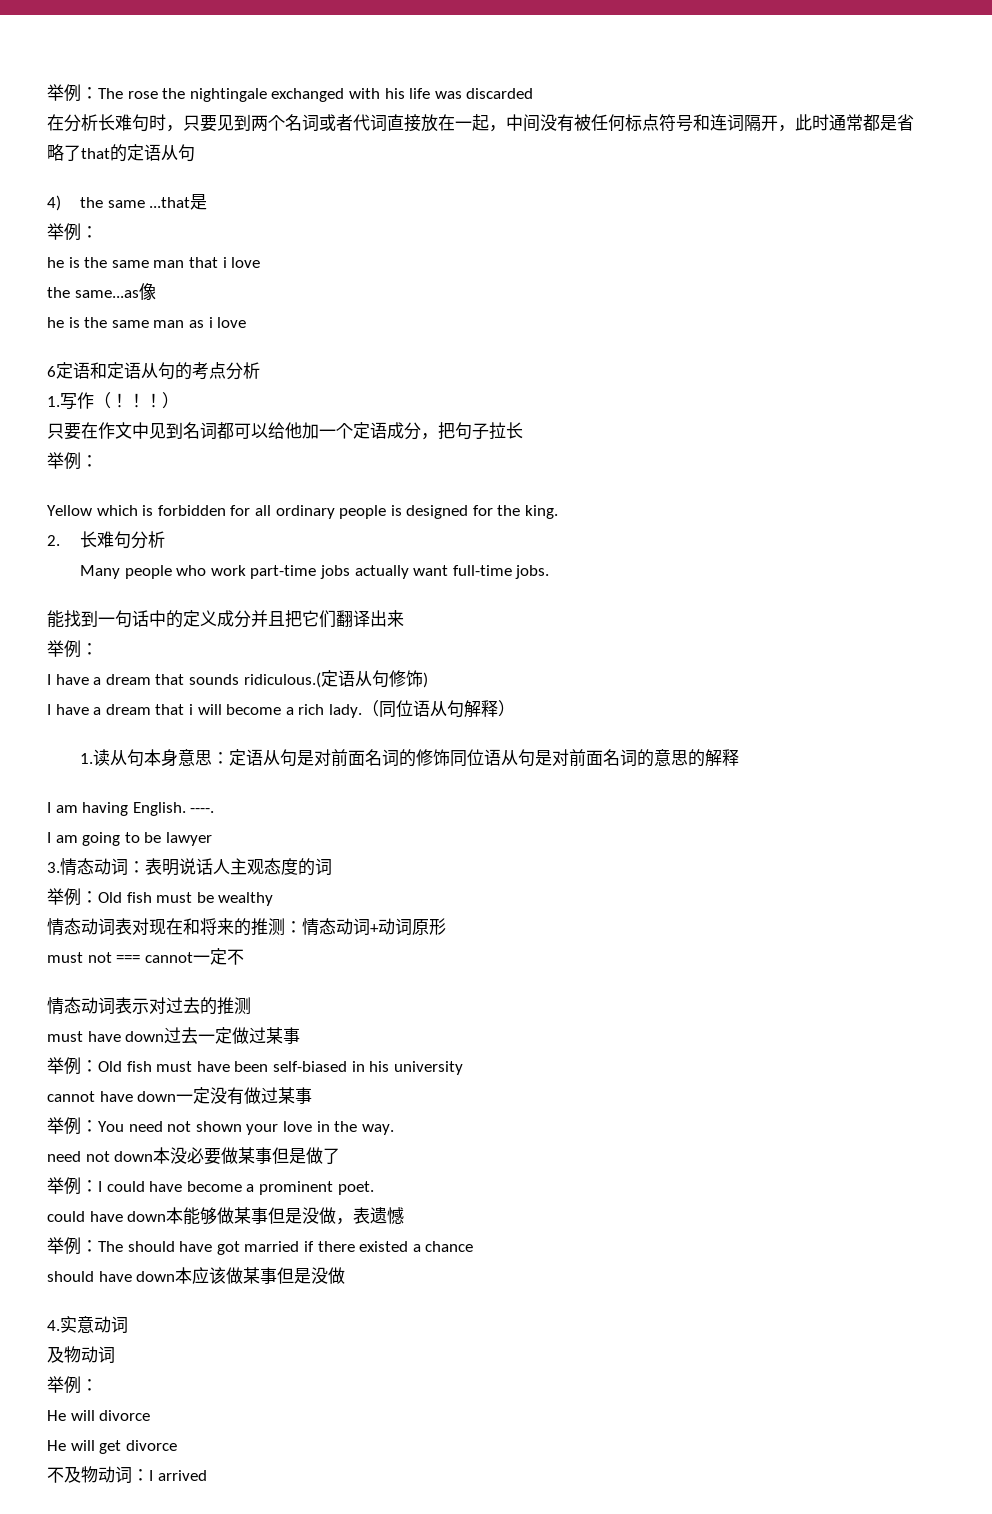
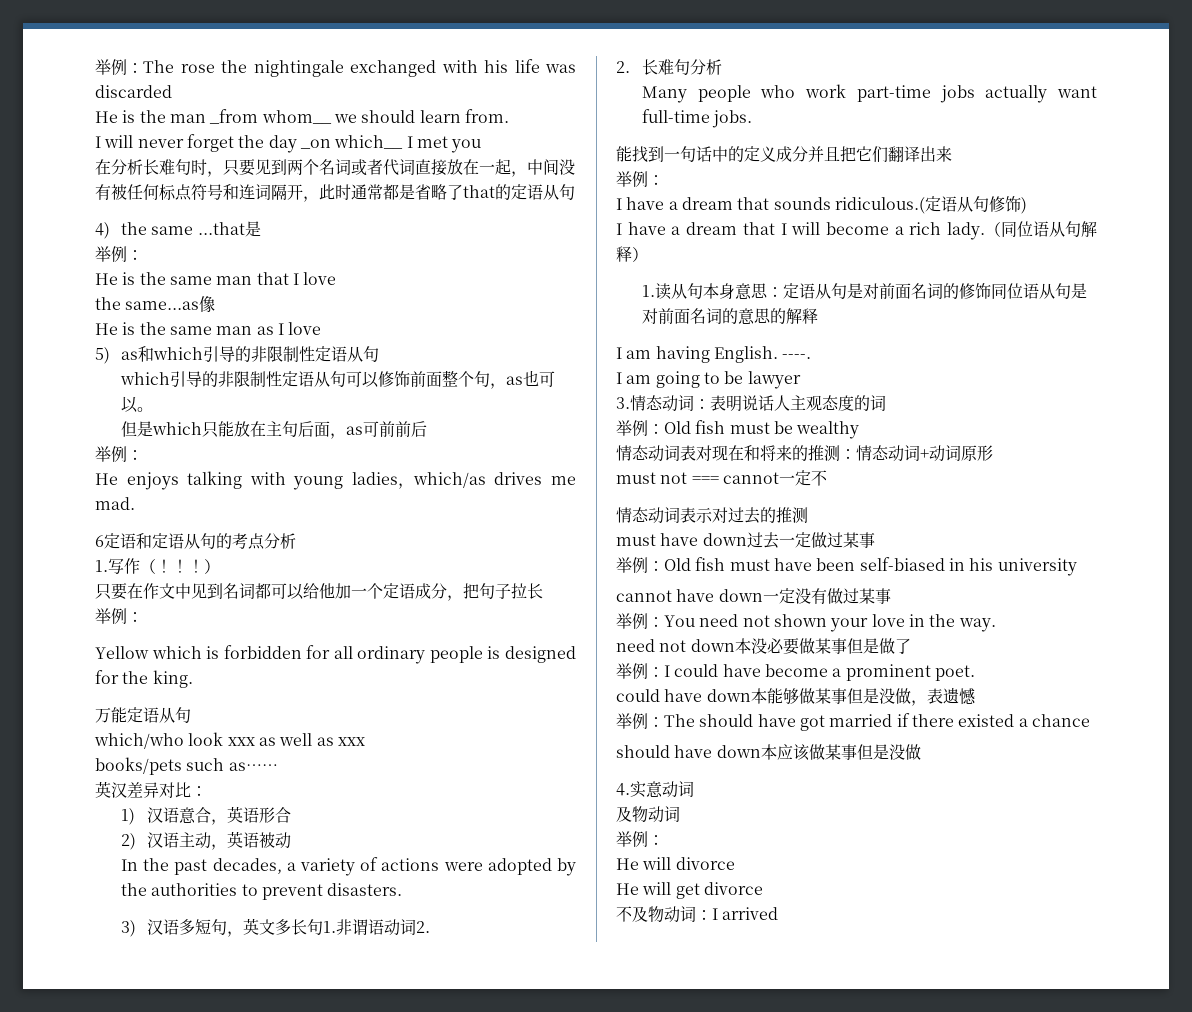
+ He is the man _from whom__ we should learn from.
+ I will never forget the day _on which__ I met you
- he is the same man that i love
+ He is the same man that I love
- he is the same man as i love
+ He is the same man as I love
+ 5) as和which引导的非限制性定语从句
+ which引导的非限制性定语从句可以修饰前面整个句，as也可以。
+ 但是which只能放在主句后面，as可前前后
+ 举例：
+ He enjoys talking with young ladies，which/as drives me mad.
+ 万能定语从句
+ which/who look xxx as well as xxx
+ books/pets such as……
+ 英汉差异对比：
+ 1)汉语意合，英语形合
+ 2)汉语主动，英语被动
+ In the past decades, a variety of actions were adopted by the authorities to prevent disasters.
+ 3)汉语多短句，英文多长句1.非谓语动词2.
- I have a dream that i will become a rich lady.
+ I have a dream that I will become a rich lady.

